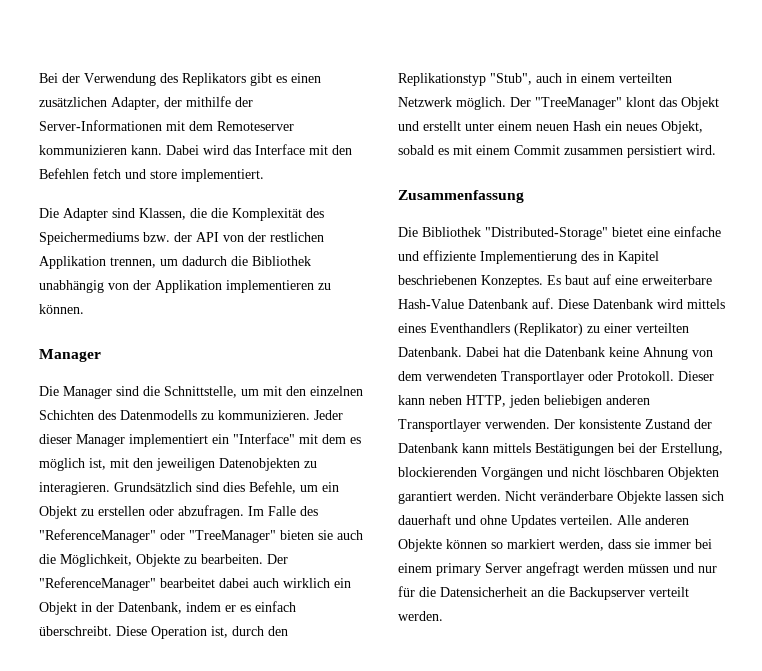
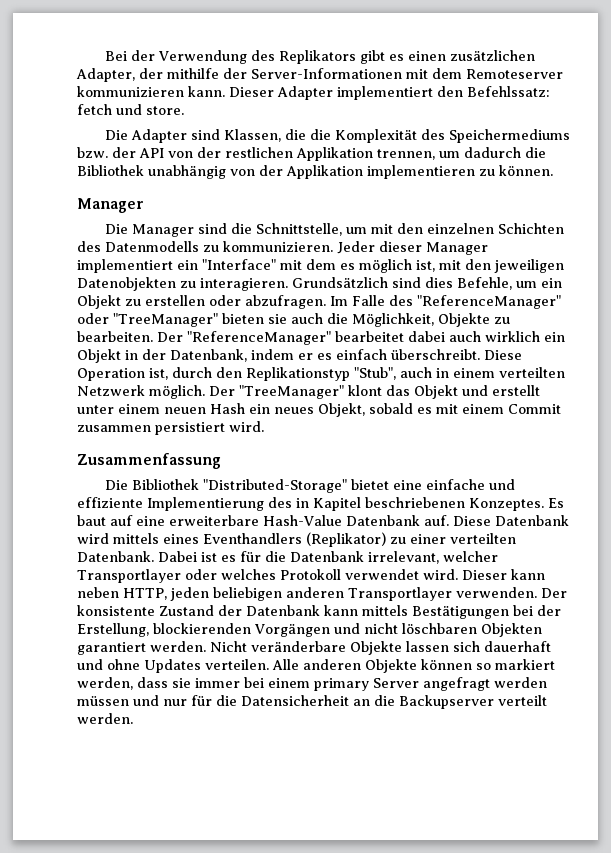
- Dabei wird das Interface mit den Befehlen fetch und store implementiert.
+ Dieser Adapter implementiert den Befehlssatz: fetch und store.
- Dabei hat die Datenbank keine Ahnung von dem verwendeten Transportlayer oder Protokoll.
+ Dabei ist es für die Datenbank irrelevant, welcher Transportlayer oder welches Protokoll verwendet wird.

